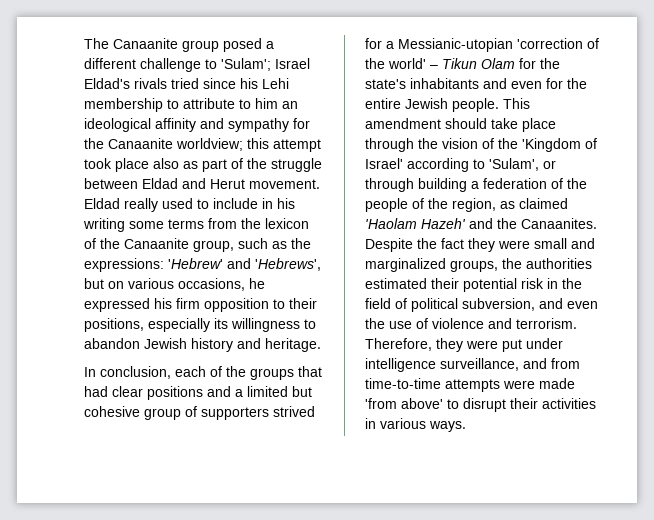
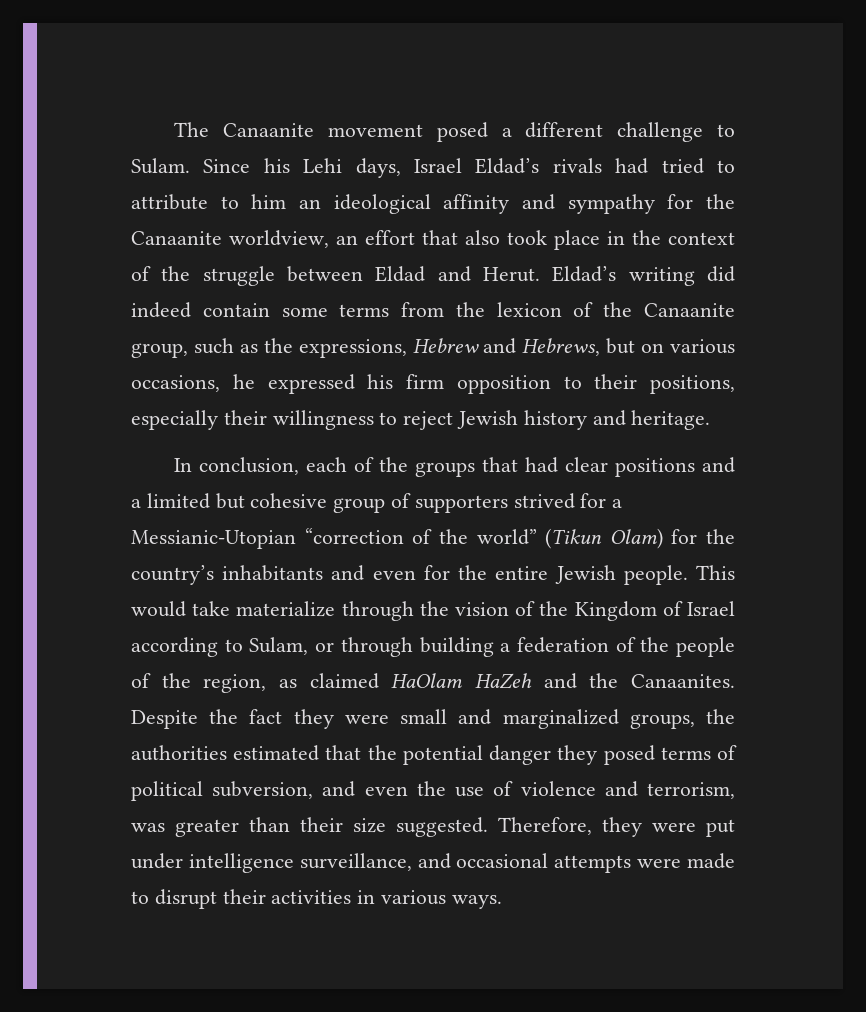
- The Canaanite group posed a different challenge to 'Sulam'; Israel Eldad's rivals tried since his Lehi membership to attribute to him an ideological affinity and sympathy for the Canaanite worldview; this attempt took place also as part of the struggle between Eldad and Herut movement. Eldad really used to include in his writing some terms from the lexicon of the Canaanite group, such as the expressions: 'Hebrew' and 'Hebrews', but on various occasions, he expressed his firm opposition to their positions, especially its willingness to abandon Jewish history and heritage.
+ The Canaanite movement posed a different challenge to Sulam. Since his Lehi days, Israel Eldad’s rivals had tried to attribute to him an ideological affinity and sympathy for the Canaanite worldview, an effort that also took place in the context of the struggle between Eldad and Herut. Eldad’s writing did indeed contain some terms from the lexicon of the Canaanite group, such as the expressions, Hebrew and Hebrews, but on various occasions, he expressed his firm opposition to their positions, especially their willingness to reject Jewish history and heritage.
- In conclusion, each of the groups that had clear positions and a limited but cohesive group of supporters strived for a Messianic-utopian 'correction of the world' – Tikun Olam for the state's inhabitants and even for the entire Jewish people.
+ In conclusion, each of the groups that had clear positions and a limited but cohesive group of supporters strived for a Messianic-Utopian “correction of the world” (Tikun Olam) for the country’s inhabitants and even for the entire Jewish people.
- This amendment should take place through the vision of the 'Kingdom of Israel' according to 'Sulam', or through building a federation of the people of the region, as claimed 'Haolam Hazeh' and the Canaanites.
+ This would take materialize through the vision of the Kingdom of Israel according to Sulam, or through building a federation of the people of the region, as claimed HaOlam HaZeh and the Canaanites.
- Despite the fact they were small and marginalized groups, the authorities estimated their potential risk in the field of political subversion, and even the use of violence and terrorism.
+ Despite the fact they were small and marginalized groups, the authorities estimated that the potential danger they posed terms of political subversion, and even the use of violence and terrorism, was greater than their size suggested.
- Therefore, they were put under intelligence surveillance, and from time-to-time attempts were made 'from above' to disrupt their activities in various ways.
+ Therefore, they were put under intelligence surveillance, and occasional attempts were made to disrupt their activities in various ways.

